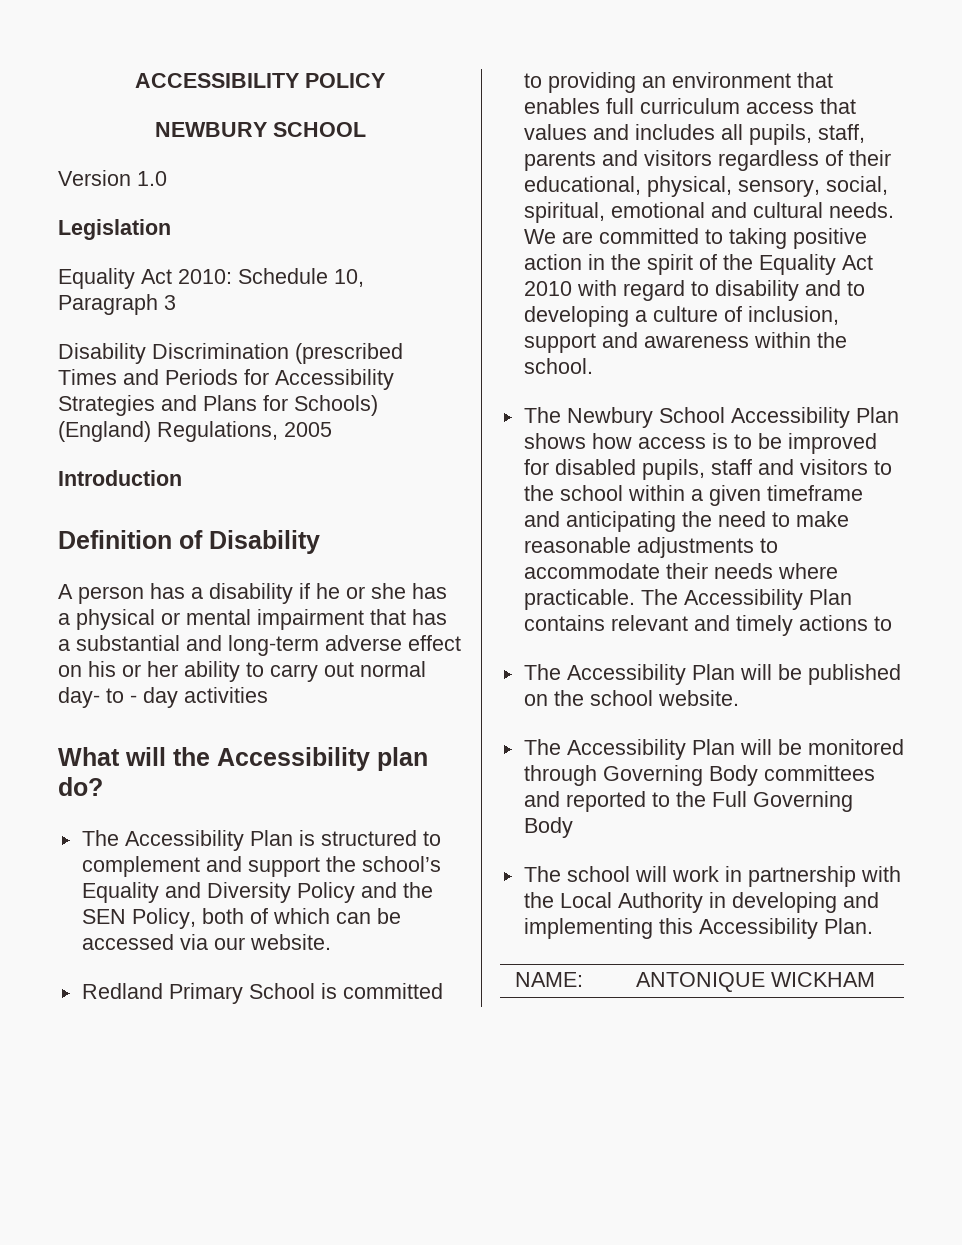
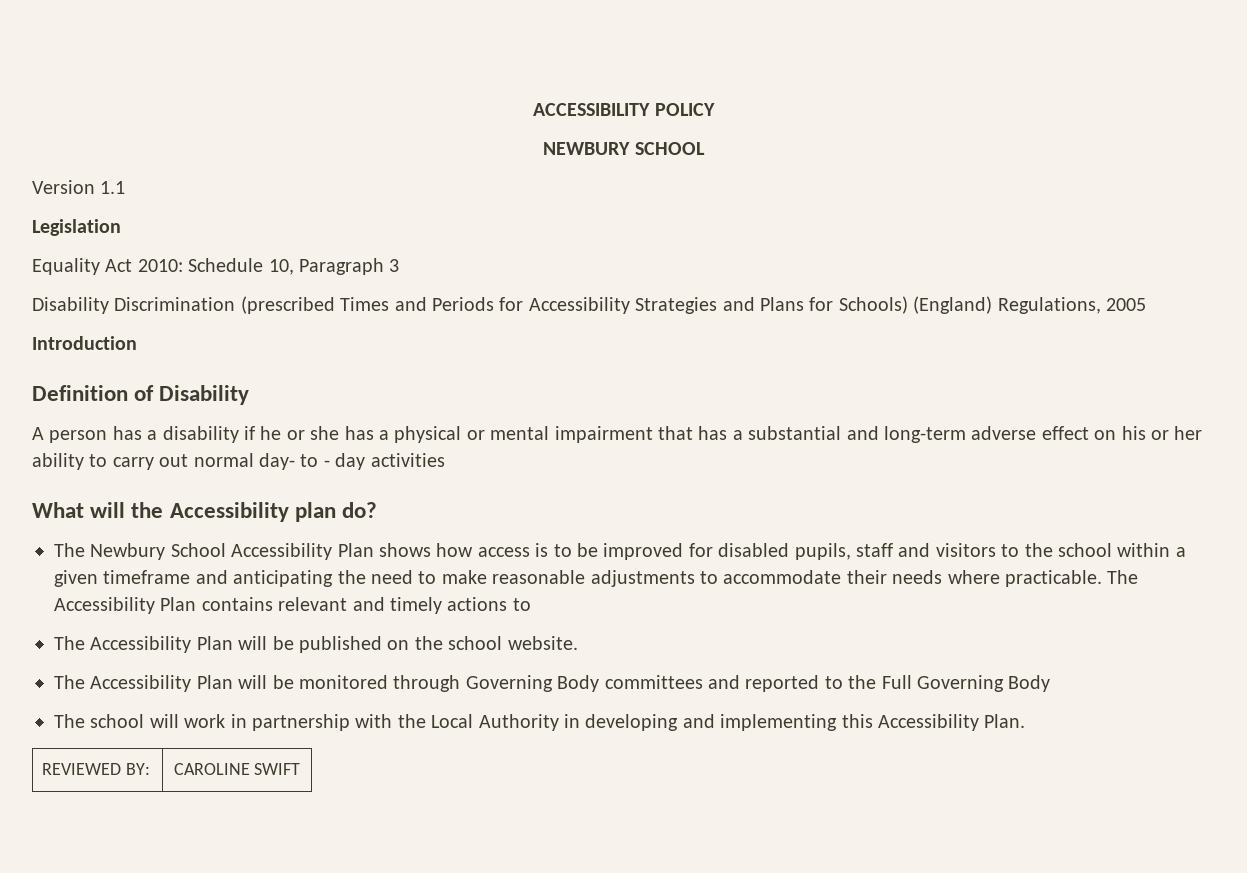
- Version 1.0
+ Version 1.1
- The Accessibility Plan is structured to complement and support the school’s Equality and Diversity Policy and the SEN Policy, both of which can be accessed via our website.
- Redland Primary School is committed to providing an environment that enables full curriculum access that values and includes all pupils, staff, parents and visitors regardless of their educational, physical, sensory, social, spiritual, emotional and cultural needs. We are committed to taking positive action in the spirit of the Equality Act 2010 with regard to disability and to developing a culture of inclusion, support and awareness within the school.
- NAME: | ANTONIQUE WICKHAM
+ REVIEWED BY: | CAROLINE SWIFT

